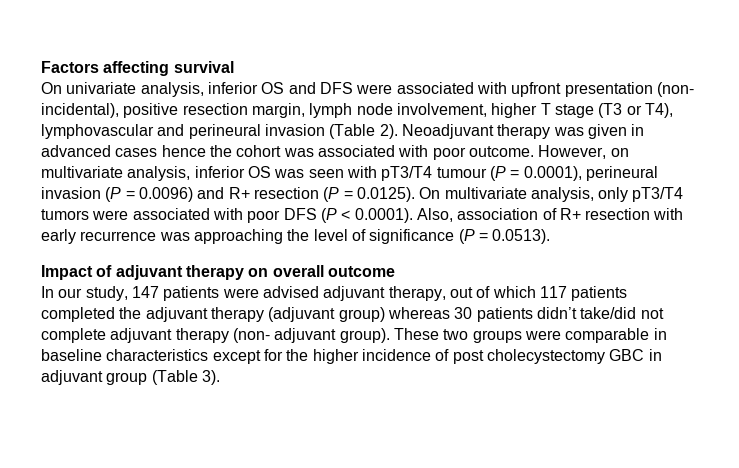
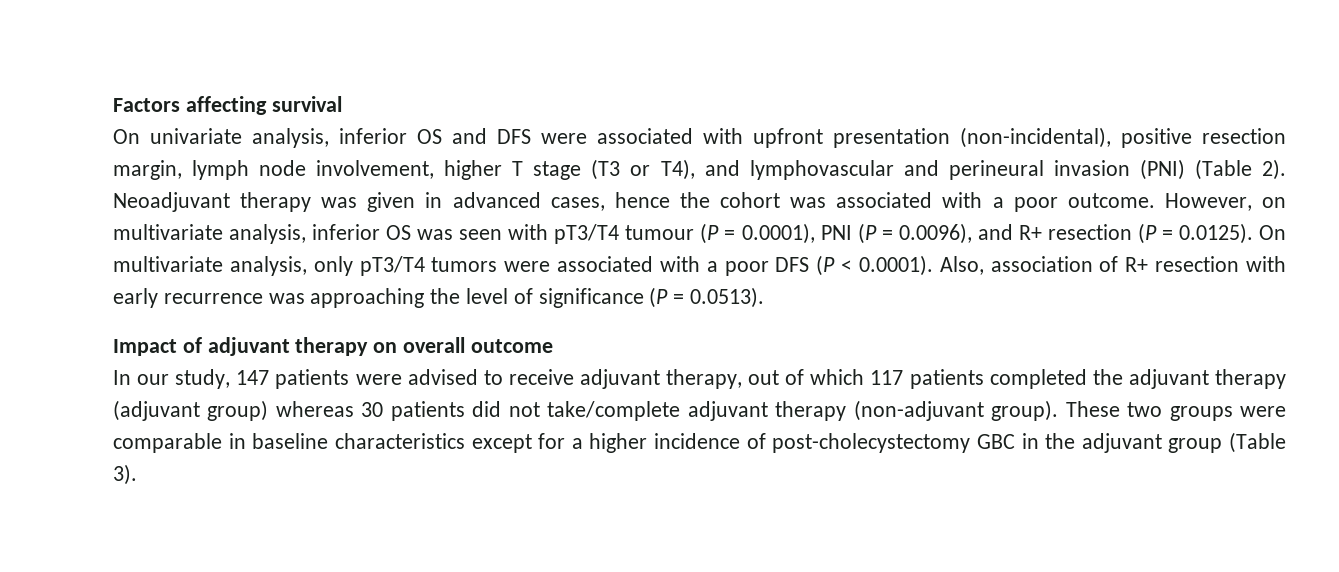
- On univariate analysis, inferior OS and DFS were associated with upfront presentation (non- incidental), positive resection margin, lymph node involvement, higher T stage (T3 or T4), lymphovascular and perineural invasion (Table 2).
+ On univariate analysis, inferior OS and DFS were associated with upfront presentation (non-incidental), positive resection margin, lymph node involvement, higher T stage (T3 or T4), and lymphovascular and perineural invasion (PNI) (Table 2).
- Neoadjuvant therapy was given in advanced cases hence the cohort was associated with poor outcome.
+ Neoadjuvant therapy was given in advanced cases, hence the cohort was associated with a poor outcome.
- However, on multivariate analysis, inferior OS was seen with pT3/T4 tumour (P = 0.0001), perineural invasion (P = 0.0096) and R+ resection (P = 0.0125). On multivariate analysis, only pT3/T4 tumors were associated with poor DFS (P < 0.0001). Also, association of R+ resection with early recurrence was approaching the level of significance (P = 0.0513).
+ However, on multivariate analysis, inferior OS was seen with pT3/T4 tumour (P = 0.0001), PNI (P = 0.0096), and R+ resection (P = 0.0125). On multivariate analysis, only pT3/T4 tumors were associated with a poor DFS (P < 0.0001). Also, association of R+ resection with early recurrence was approaching the level of significance (P = 0.0513).
- In our study, 147 patients were advised adjuvant therapy, out of which 117 patients completed the adjuvant therapy (adjuvant group) whereas 30 patients didn’t take/did not complete adjuvant therapy (non- adjuvant group).
+ In our study, 147 patients were advised to receive adjuvant therapy, out of which 117 patients completed the adjuvant therapy (adjuvant group) whereas 30 patients did not take/complete adjuvant therapy (non-adjuvant group).
- These two groups were comparable in baseline characteristics except for the higher incidence of post cholecystectomy GBC in adjuvant group (Table 3).
+ These two groups were comparable in baseline characteristics except for a higher incidence of post-cholecystectomy GBC in the adjuvant group (Table 3).

